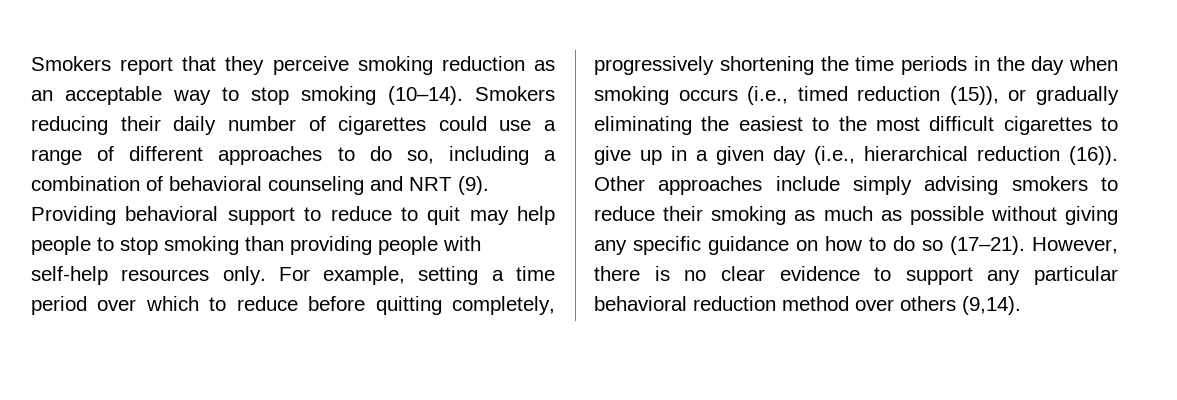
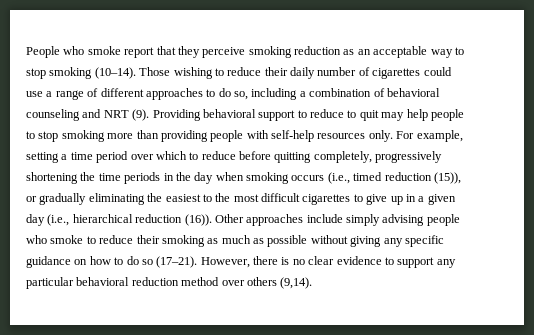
- Smokers report that they perceive smoking reduction as an acceptable way to stop smoking (10–14).
+ People who smoke report that they perceive smoking reduction as an acceptable way to stop smoking (10–14).
- Smokers reducing their daily number of cigarettes could use a range of different approaches to do so, including a combination of behavioral counseling and NRT (9).
+ Those wishing to reduce their daily number of cigarettes could use a range of different approaches to do so, including a combination of behavioral counseling and NRT (9).
- Providing behavioral support to reduce to quit may help people to stop smoking than providing people with self‐help resources only.
+ Providing behavioral support to reduce to quit may help people to stop smoking more than providing people with self‐help resources only.
- Other approaches include simply advising smokers to reduce their smoking as much as possible without giving any specific guidance on how to do so (17–21).
+ Other approaches include simply advising people who smoke to reduce their smoking as much as possible without giving any specific guidance on how to do so (17–21).

